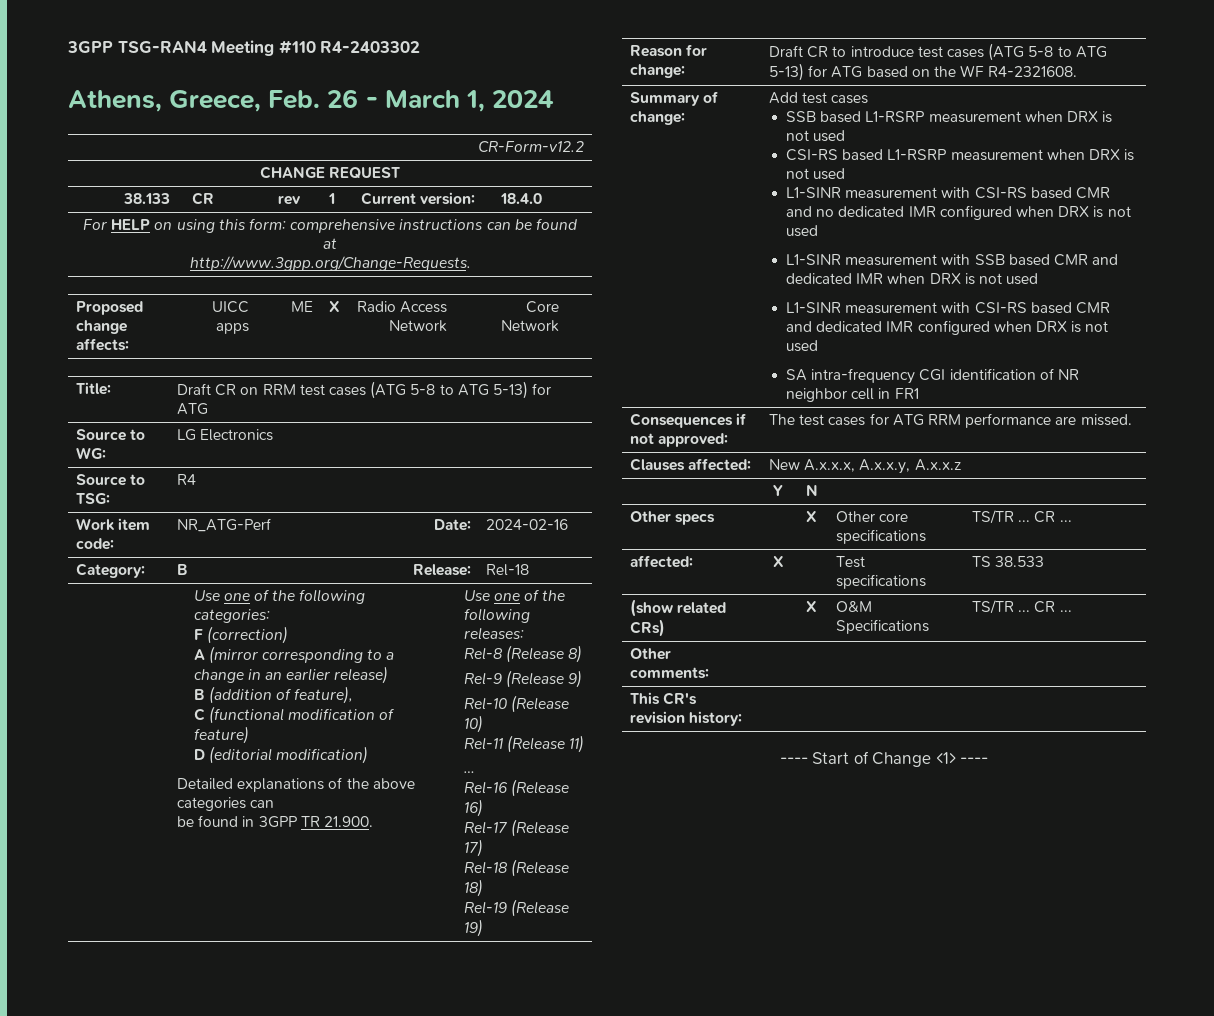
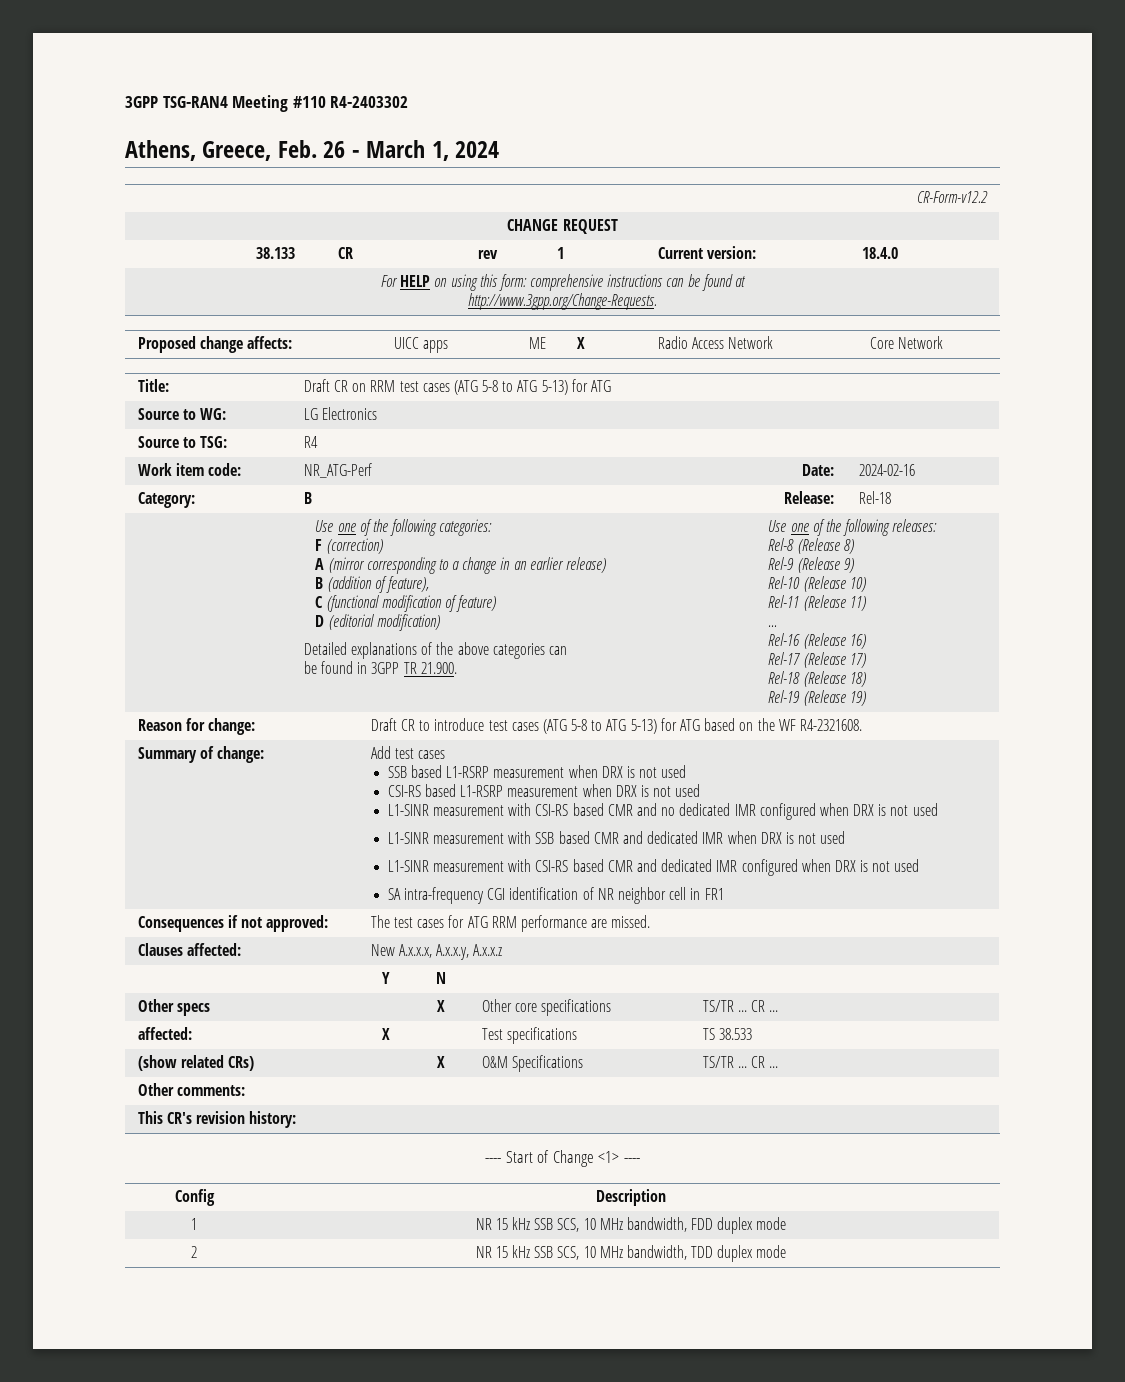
+ Config | Description
+ 1 | NR 15 kHz SSB SCS, 10 MHz bandwidth, FDD duplex mode
+ 2 | NR 15 kHz SSB SCS, 10 MHz bandwidth, TDD duplex mode

